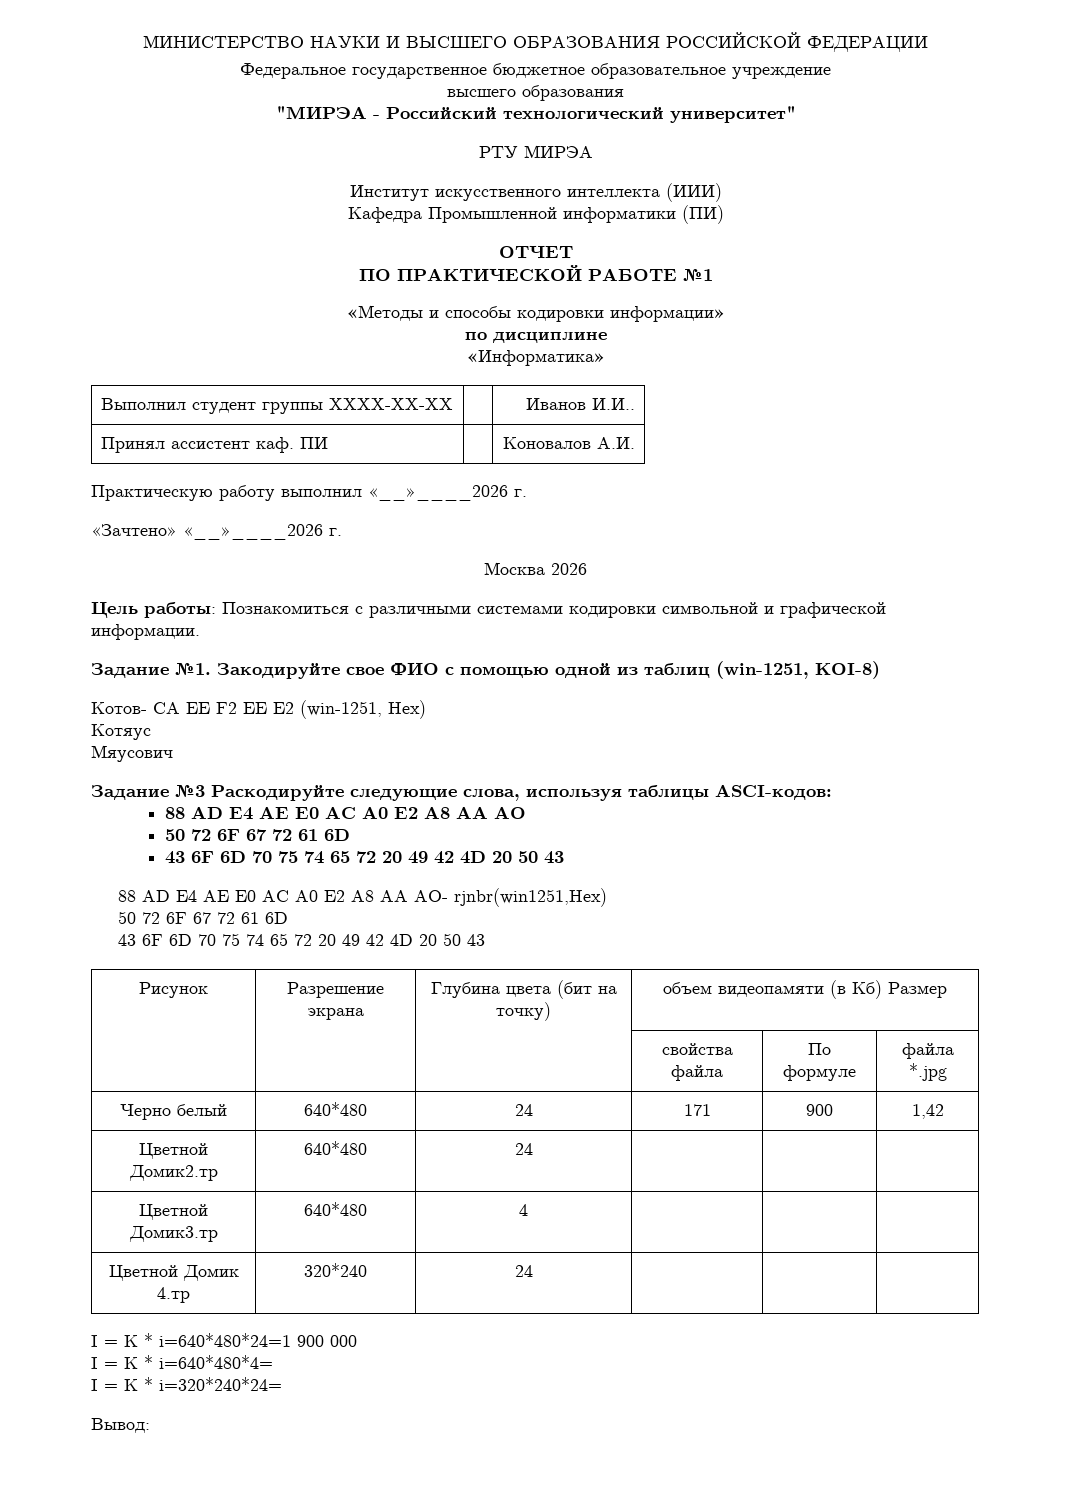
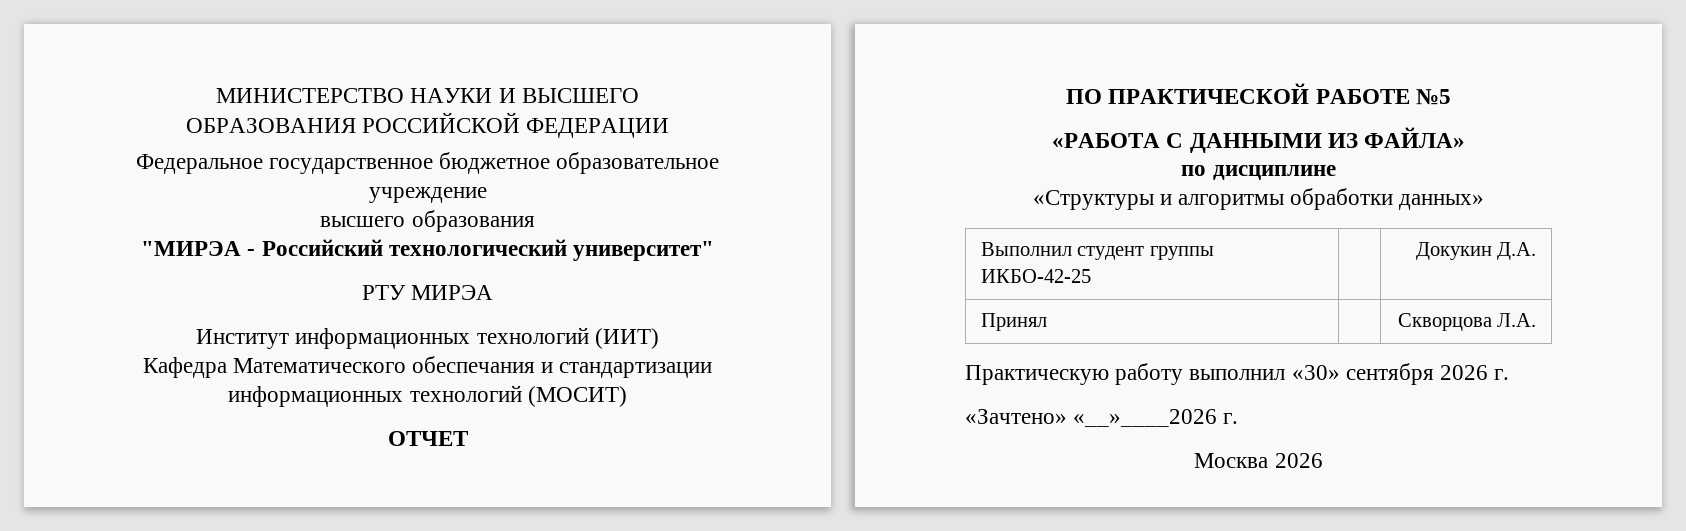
- Институт искусственного интеллекта (ИИИ)
- Кафедра Промышленной информатики (ПИ)
+ Институт информационных технологий (ИИТ)
+ Кафедра Математического обеспечания и стандартизации информационных технологий (МОСИТ)
  ОТЧЕТ
- ПО ПРАКТИЧЕСКОЙ РАБОТЕ №1
- «Методы и способы кодировки информации»
+ ПО ПРАКТИЧЕСКОЙ РАБОТЕ №5
+ «РАБОТА С ДАННЫМИ ИЗ ФАЙЛА»
  по дисциплине
- «Информатика»
- Выполнил студент группы XXXX-XX-XX | | Иванов И.И..
- Принял ассистент каф. ПИ | | Коновалов А.И.
+ «Структуры и алгоритмы обработки данных»
+ Выполнил студент группы ИКБО-42-25 | | Докукин Д.А.
+ Принял | | Скворцова Л.А.
- Практическую работу выполнил «__»____2026 г.
+ Практическую работу выполнил «30» сентября 2026 г.
- Цель работы: Познакомиться с различными системами кодировки символьной и графической информации.
- Задание №1. Закодируйте свое ФИО с помощью одной из таблиц (win-1251, KOI-8)
- Котов- CA EE F2 EE E2 (win-1251, Hex)
- Котяус
- Мяусович
- Задание №3 Раскодируйте следующие слова, используя таблицы ASCI-кодов:
- 88 AD E4 AE E0 AC A0 E2 A8 AA AO
- 50 72 6F 67 72 61 6D
- 43 6F 6D 70 75 74 65 72 20 49 42 4D 20 50 43
- 88 AD E4 AE E0 AC A0 E2 A8 AA AO- rjnbr(win1251,Hex)
- 50 72 6F 67 72 61 6D
- 43 6F 6D 70 75 74 65 72 20 49 42 4D 20 50 43
- Рисунок | Разрешение экрана | Глубина цвета (бит на точку) | объем видеопамяти (в Кб) Размер
- | | | свойства файла | По формуле | файла *.jpg
- Черно белый | 640*480 | 24 | 171 | 900 | 1,42
- Цветной Домик2.тр | 640*480 | 24 | | |
- Цветной Домик3.тр | 640*480 | 4 | | |
- Цветной Домик 4.тр | 320*240 | 24 | | |
- I = К * і=640*480*24=1 900 000
- I = К * і=640*480*4=
- I = К * і=320*240*24=
- Вывод:

